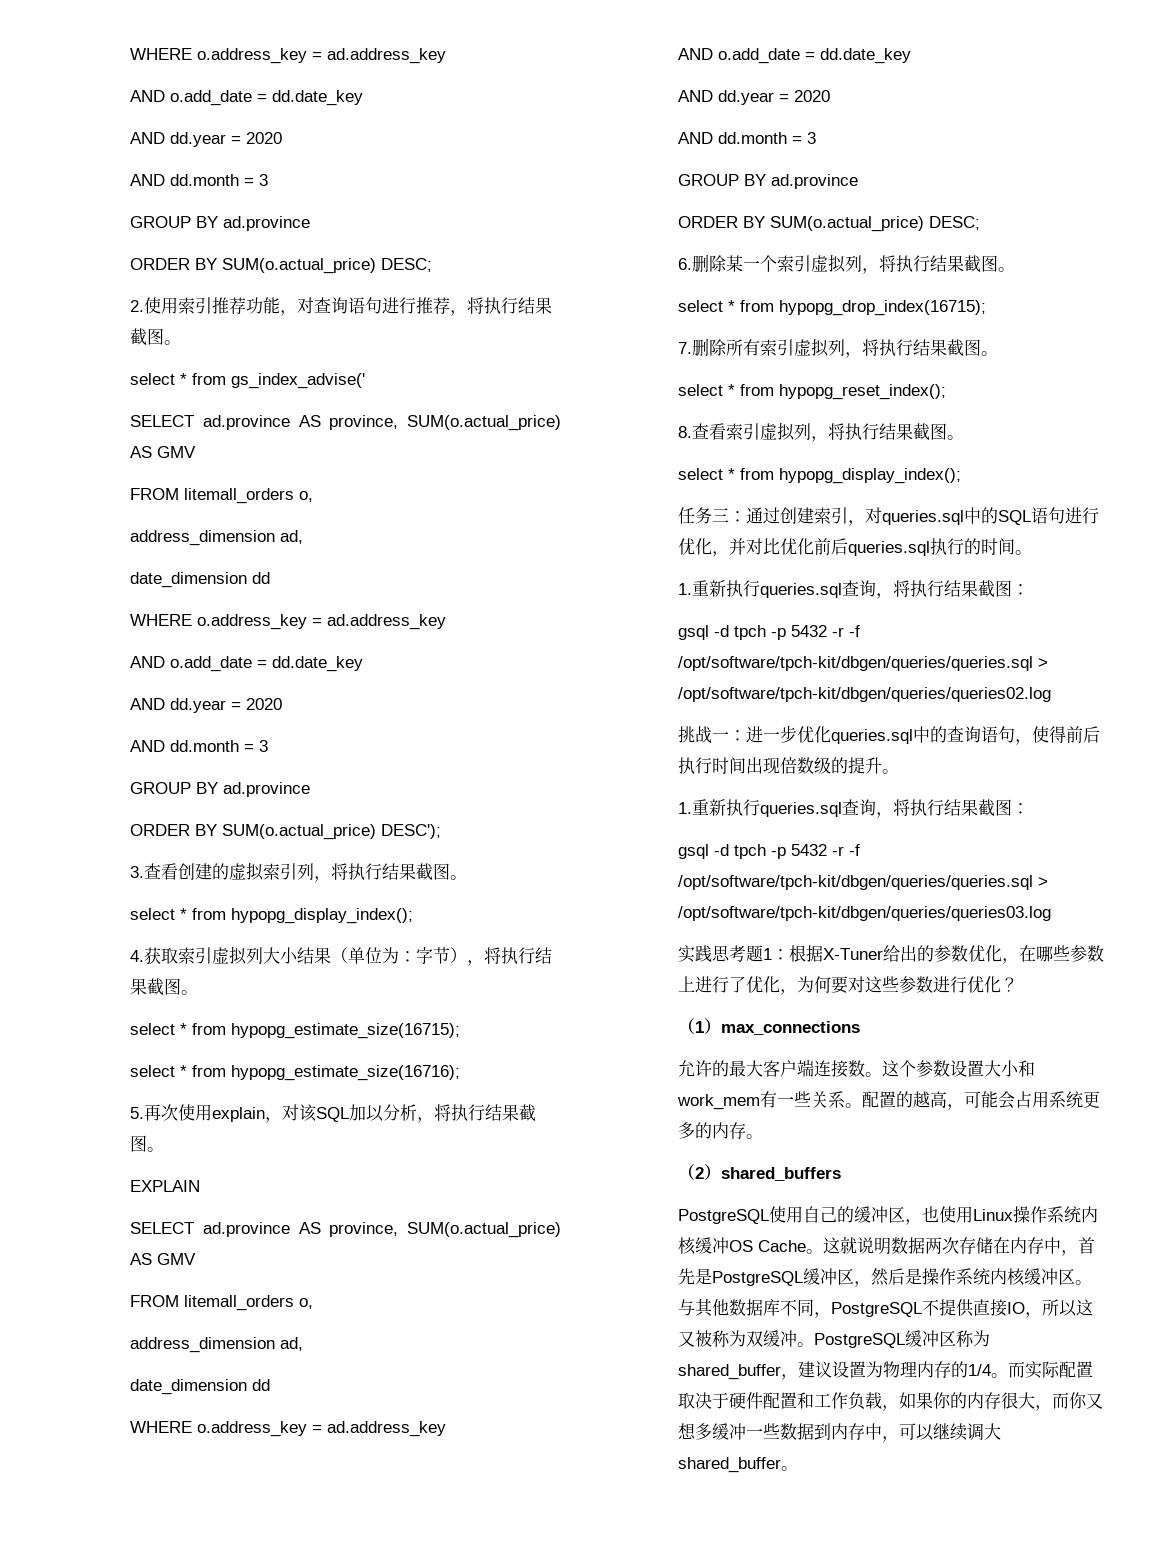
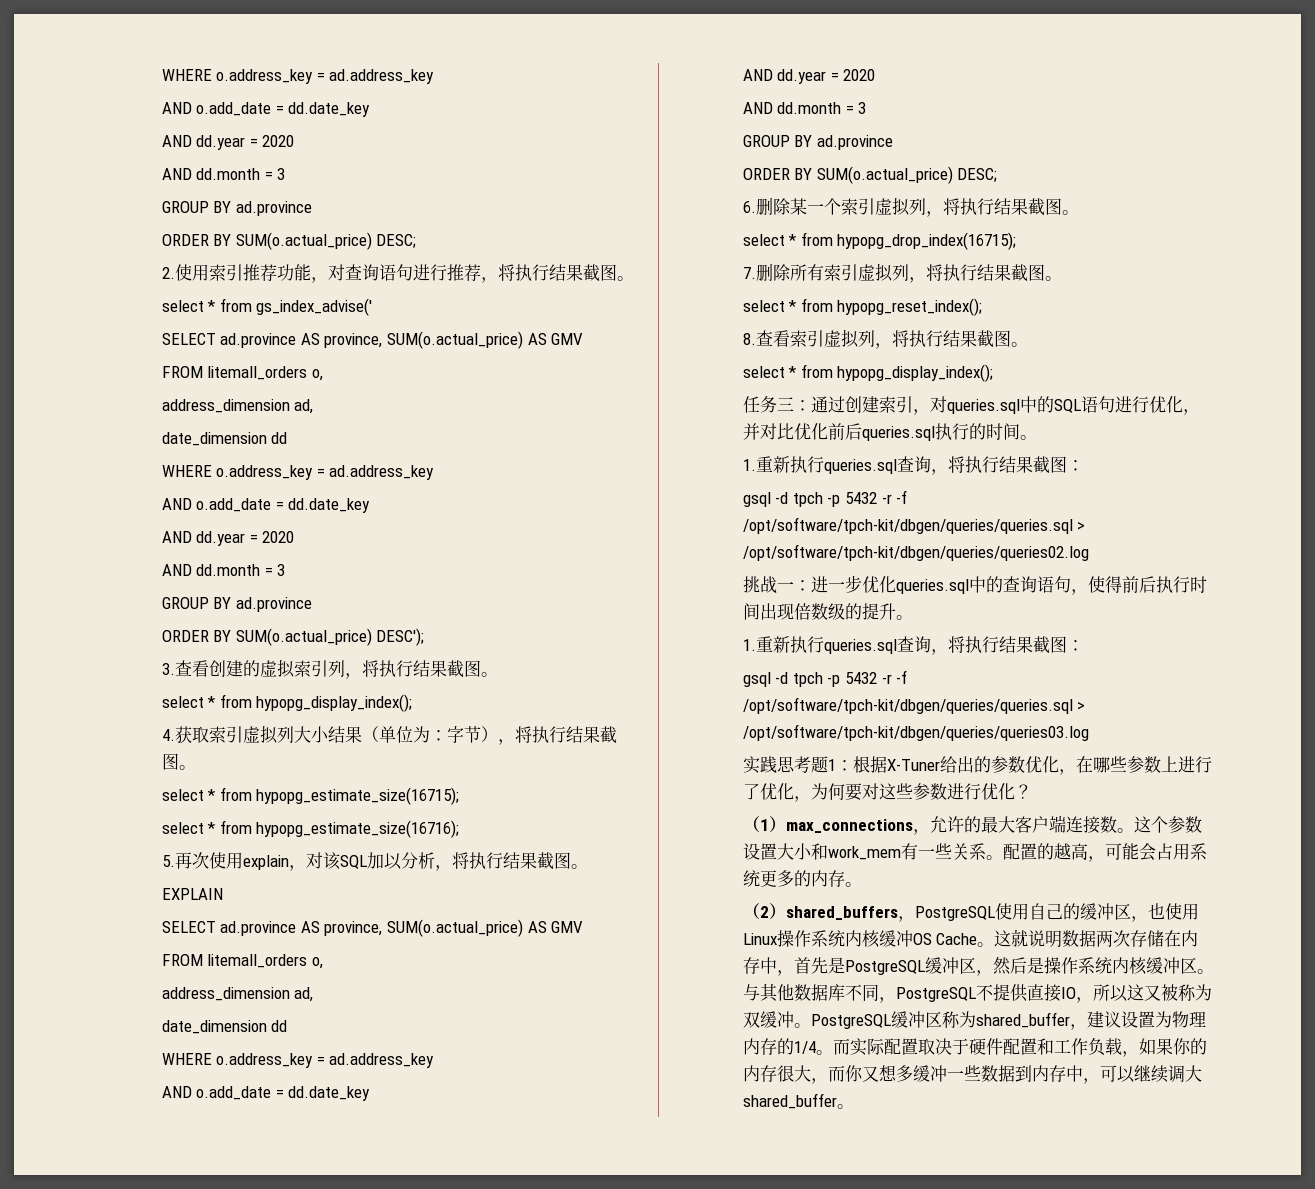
- （1）max_connections
- 允许的最大客户端连接数。
+ （1）max_connections，允许的最大客户端连接数。
- （2）shared_buffers
- PostgreSQL使用自己的缓冲区，也使用Linux操作系统内核缓冲OS Cache。
+ （2）shared_buffers，PostgreSQL使用自己的缓冲区，也使用Linux操作系统内核缓冲OS Cache。

